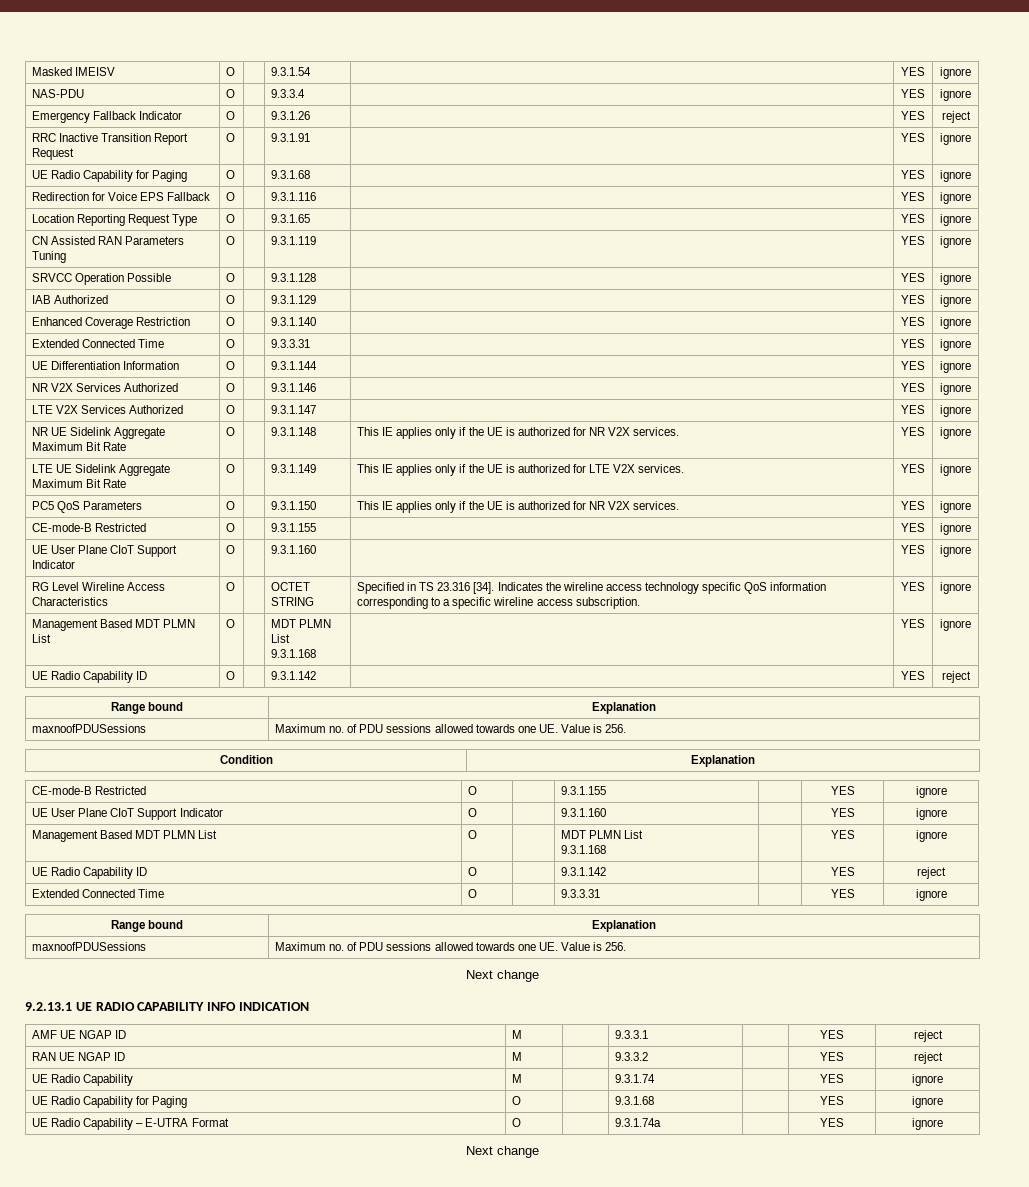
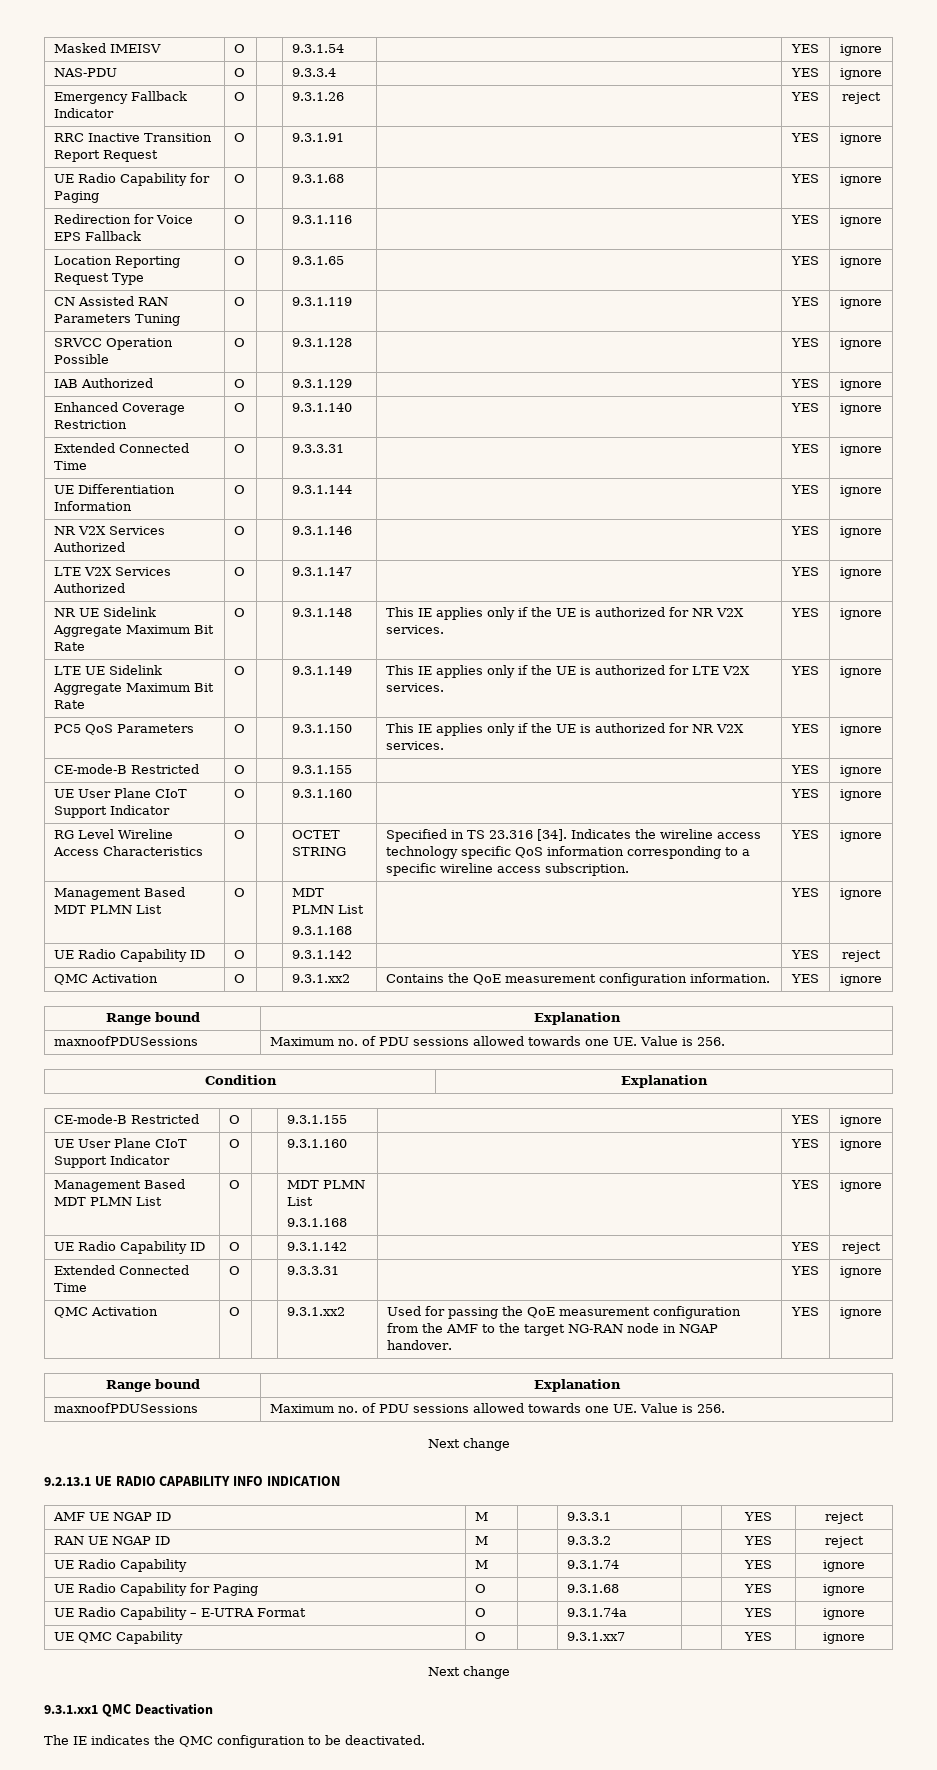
+ QMC Activation | O | | 9.3.1.xx2 | Contains the QoE measurement configuration information. | YES | ignore
+ QMC Activation | O | | 9.3.1.xx2 | Used for passing the QoE measurement configuration from the AMF to the target NG-RAN node in NGAP handover. | YES | ignore
  UE Radio Capability – E-UTRA Format | O | | 9.3.1.74a | | YES | ignore
+ UE QMC Capability | O | | 9.3.1.xx7 | | YES | ignore
  Next change
+ 9.3.1.xx1 QMC Deactivation
+ The IE indicates the QMC configuration to be deactivated.

